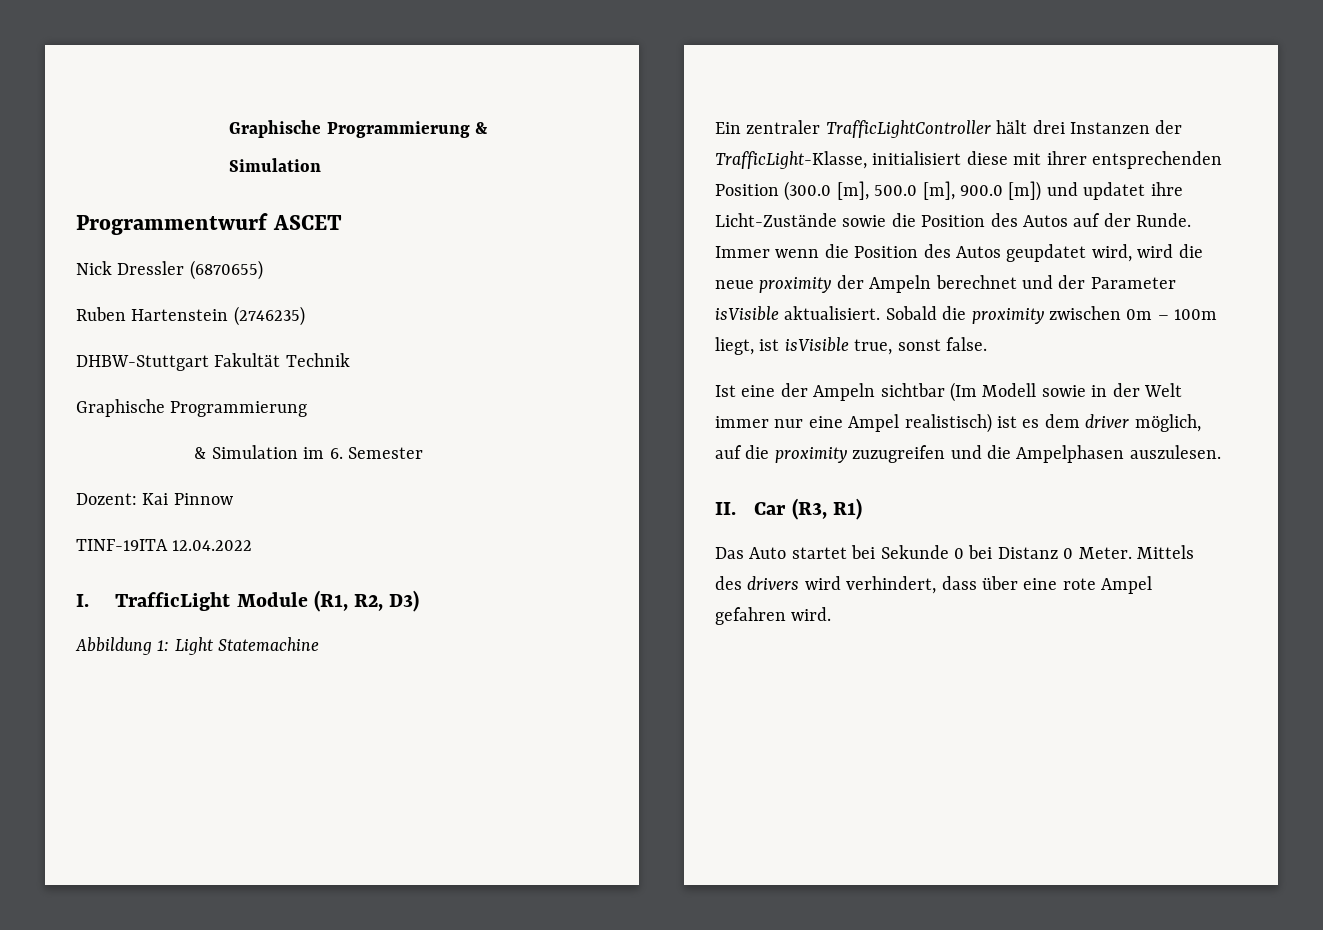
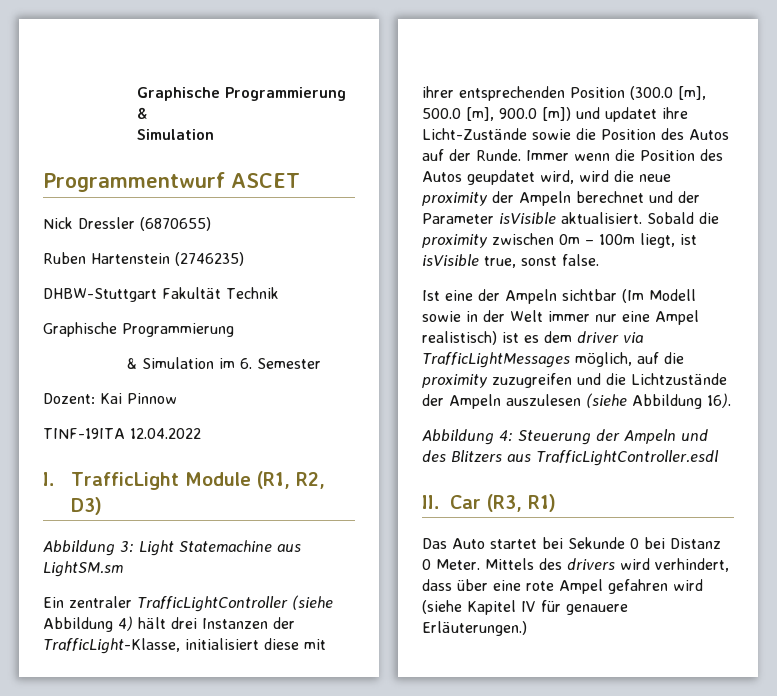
- Abbildung 1: Light Statemachine
+ Abbildung 3: Light Statemachine aus LightSM.sm
- Ein zentraler TrafficLightController hält drei Instanzen der TrafficLight-Klasse, initialisiert diese mit ihrer entsprechenden Position (300.0 [m], 500.0 [m], 900.0 [m]) und updatet ihre Licht-Zustände sowie die Position des Autos auf der Runde.
+ Ein zentraler TrafficLightController (siehe Abbildung 4) hält drei Instanzen der TrafficLight-Klasse, initialisiert diese mit ihrer entsprechenden Position (300.0 [m], 500.0 [m], 900.0 [m]) und updatet ihre Licht-Zustände sowie die Position des Autos auf der Runde.
- Ist eine der Ampeln sichtbar (Im Modell sowie in der Welt immer nur eine Ampel realistisch) ist es dem driver möglich, auf die proximity zuzugreifen und die Ampelphasen auszulesen.
+ Ist eine der Ampeln sichtbar (Im Modell sowie in der Welt immer nur eine Ampel realistisch) ist es dem driver via TrafficLightMessages möglich, auf die proximity zuzugreifen und die Lichtzustände der Ampeln auszulesen (siehe Abbildung 16).
+ Abbildung 4: Steuerung der Ampeln und des Blitzers aus TrafficLightController.esdl
- Mittels des drivers wird verhindert, dass über eine rote Ampel gefahren wird.
+ Mittels des drivers wird verhindert, dass über eine rote Ampel gefahren wird (siehe Kapitel IV für genauere Erläuterungen.)

